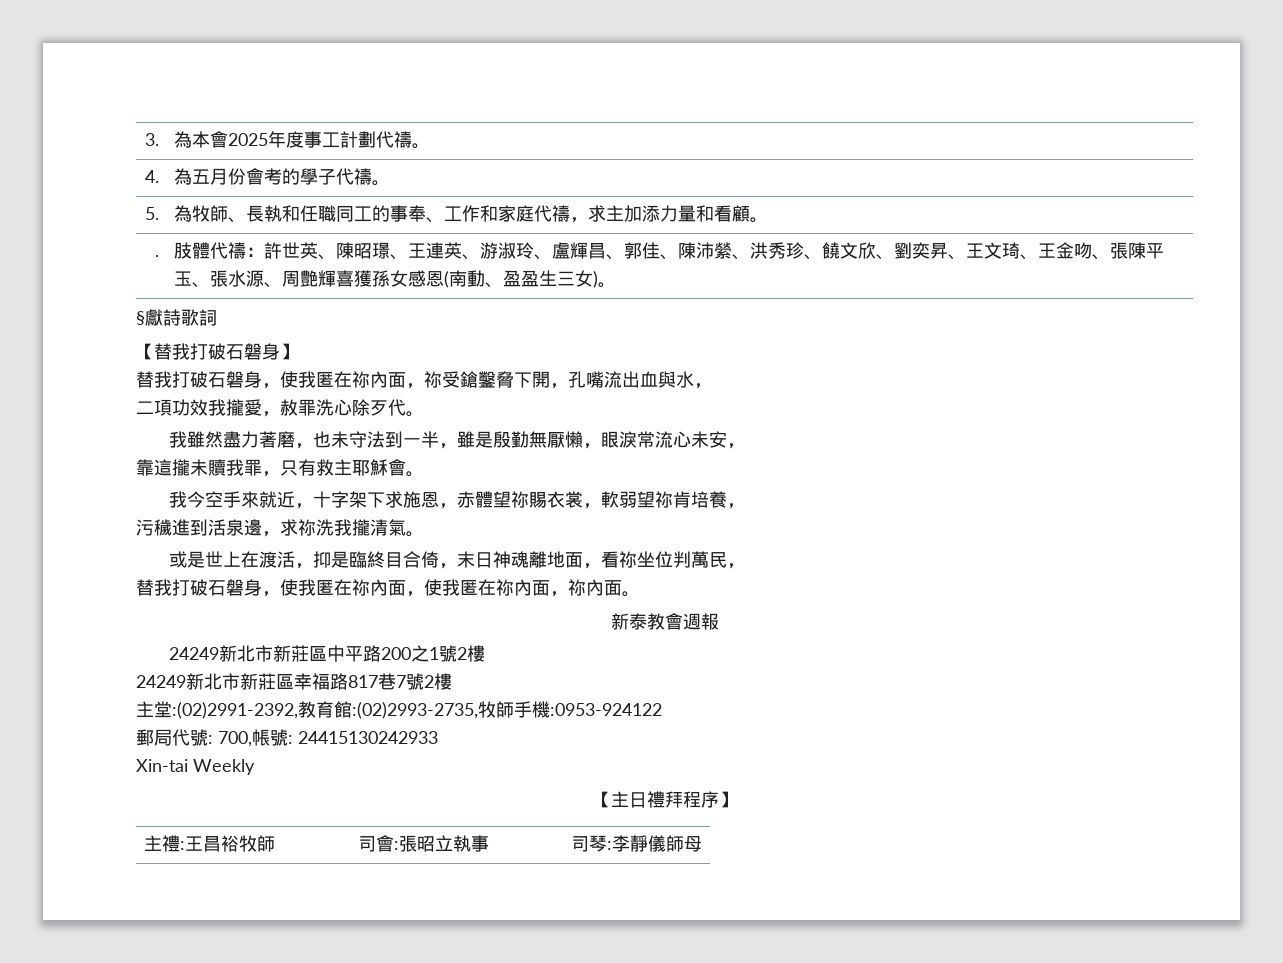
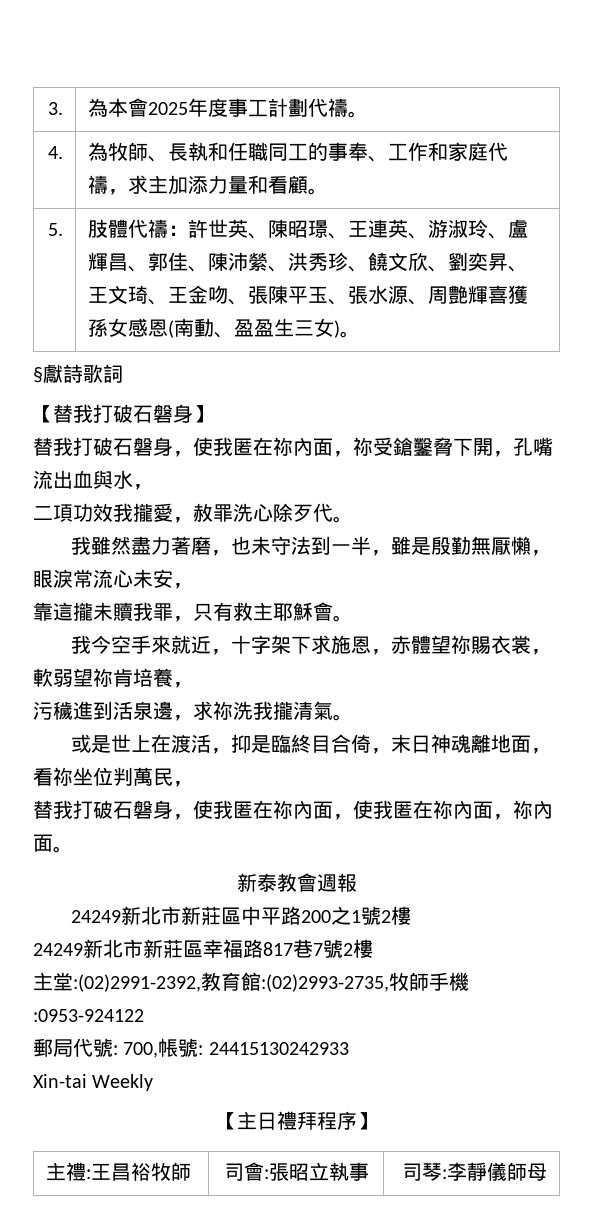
- 4. | 為五月份會考的學子代禱。
- 5. | 為牧師、長執和任職同工的事奉、工作和家庭代禱，求主加添力量和看顧。
+ 4. | 為牧師、長執和任職同工的事奉、工作和家庭代禱，求主加添力量和看顧。
- .
+ 5.

